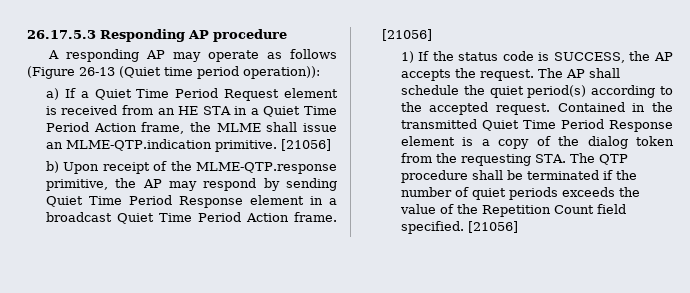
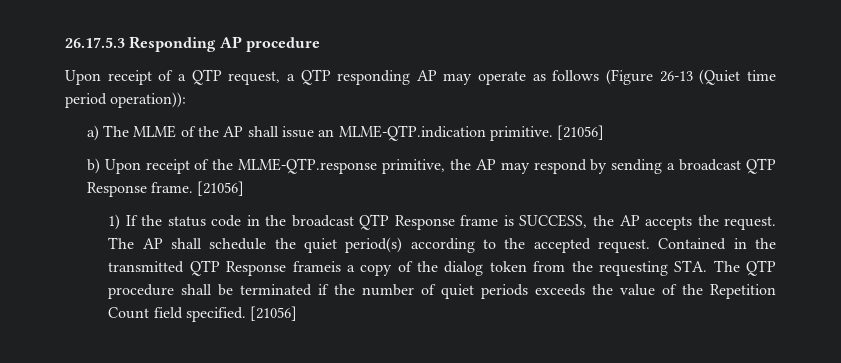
- A responding AP may operate as follows (Figure 26-13 (Quiet time period operation)):
+ Upon receipt of a QTP request, a QTP responding AP may operate as follows (Figure 26-13 (Quiet time period operation)):
- a) If a Quiet Time Period Request element is received from an HE STA in a Quiet Time Period Action frame, the MLME shall issue an MLME-QTP.indication primitive.
+ a) The MLME of the AP shall issue an MLME-QTP.indication primitive.
- b) Upon receipt of the MLME-QTP.response primitive, the AP may respond by sending Quiet Time Period Response element in a broadcast Quiet Time Period Action frame.
+ b) Upon receipt of the MLME-QTP.response primitive, the AP may respond by sending a broadcast QTP Response frame.
- 1) If the status code is SUCCESS, the AP accepts the request.
+ 1) If the status code in the broadcast QTP Response frame is SUCCESS, the AP accepts the request.
- Contained in the transmitted Quiet Time Period Response element is a copy of the dialog token from the requesting STA. The QTP procedure shall be terminated if the number of quiet periods exceeds the value of the Repetition Count field specified.
+ Contained in the transmitted QTP Response frameis a copy of the dialog token from the requesting STA. The QTP procedure shall be terminated if the number of quiet periods exceeds the value of the Repetition Count field specified.

